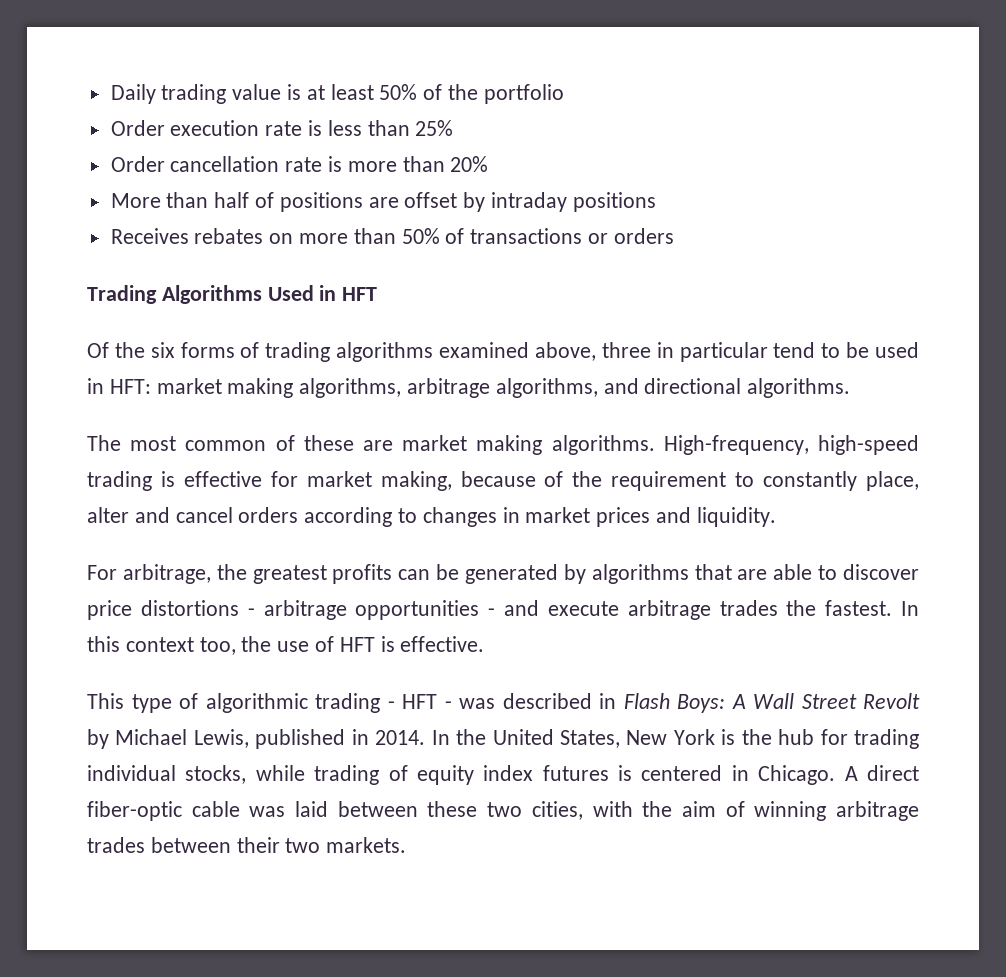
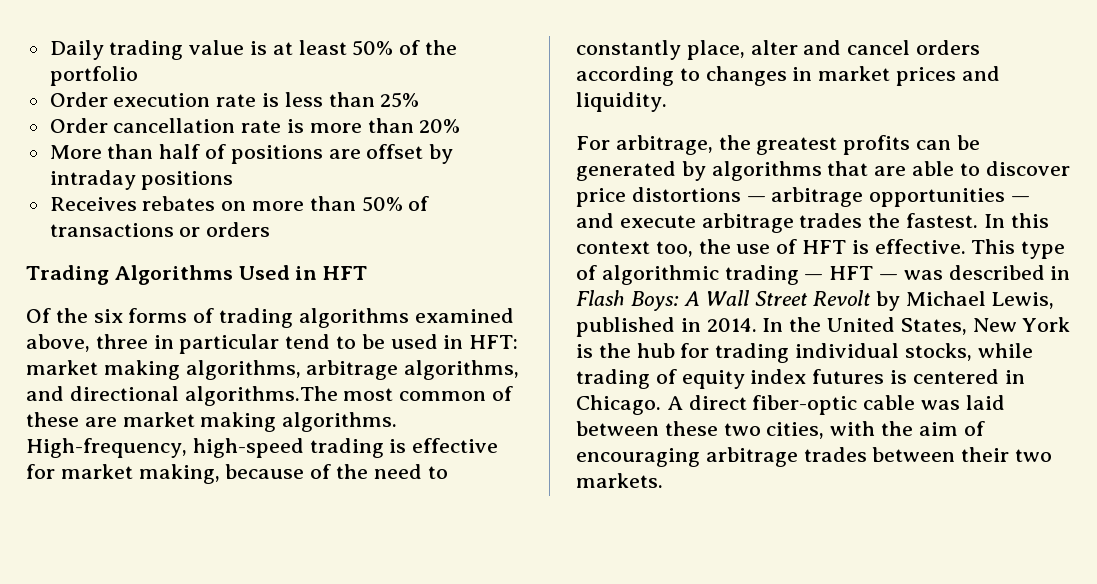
- Of the six forms of trading algorithms examined above, three in particular tend to be used in HFT: market making algorithms, arbitrage algorithms, and directional algorithms.
- The most common of these are market making algorithms.
+ Of the six forms of trading algorithms examined above, three in particular tend to be used in HFT: market making algorithms, arbitrage algorithms, and directional algorithms.The most common of these are market making algorithms.
- High-frequency, high-speed trading is effective for market making, because of the requirement to constantly place, alter and cancel orders according to changes in market prices and liquidity.
+ High-frequency, high-speed trading is effective for market making, because of the need to constantly place, alter and cancel orders according to changes in market prices and liquidity.
- For arbitrage, the greatest profits can be generated by algorithms that are able to discover price distortions - arbitrage opportunities - and execute arbitrage trades the fastest.
+ For arbitrage, the greatest profits can be generated by algorithms that are able to discover price distortions — arbitrage opportunities — and execute arbitrage trades the fastest.
- In this context too, the use of HFT is effective.
- This type of algorithmic trading - HFT - was described in Flash Boys: A Wall Street Revolt by Michael Lewis, published in 2014.
+ In this context too, the use of HFT is effective. This type of algorithmic trading — HFT — was described in Flash Boys: A Wall Street Revolt by Michael Lewis, published in 2014.
- A direct fiber-optic cable was laid between these two cities, with the aim of winning arbitrage trades between their two markets.
+ A direct fiber-optic cable was laid between these two cities, with the aim of encouraging arbitrage trades between their two markets.

